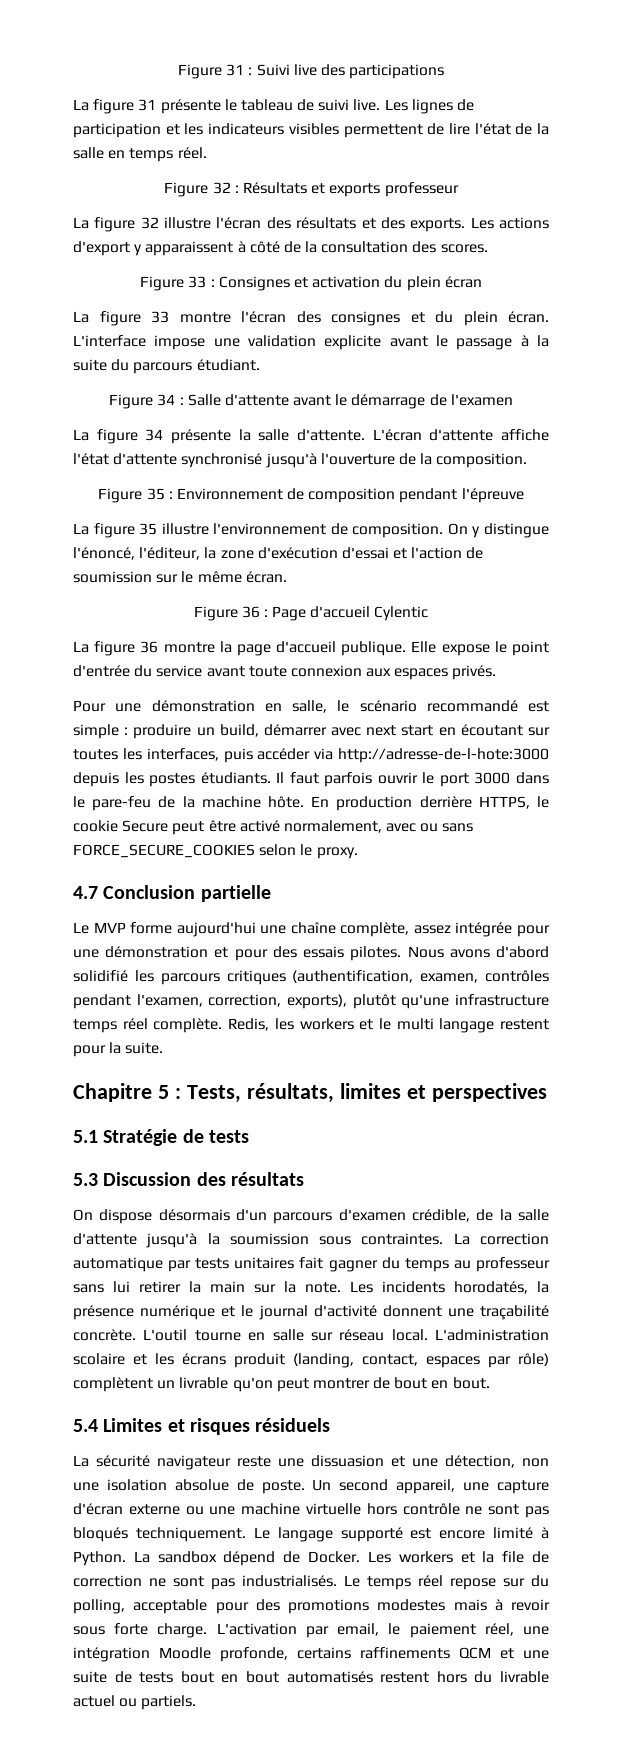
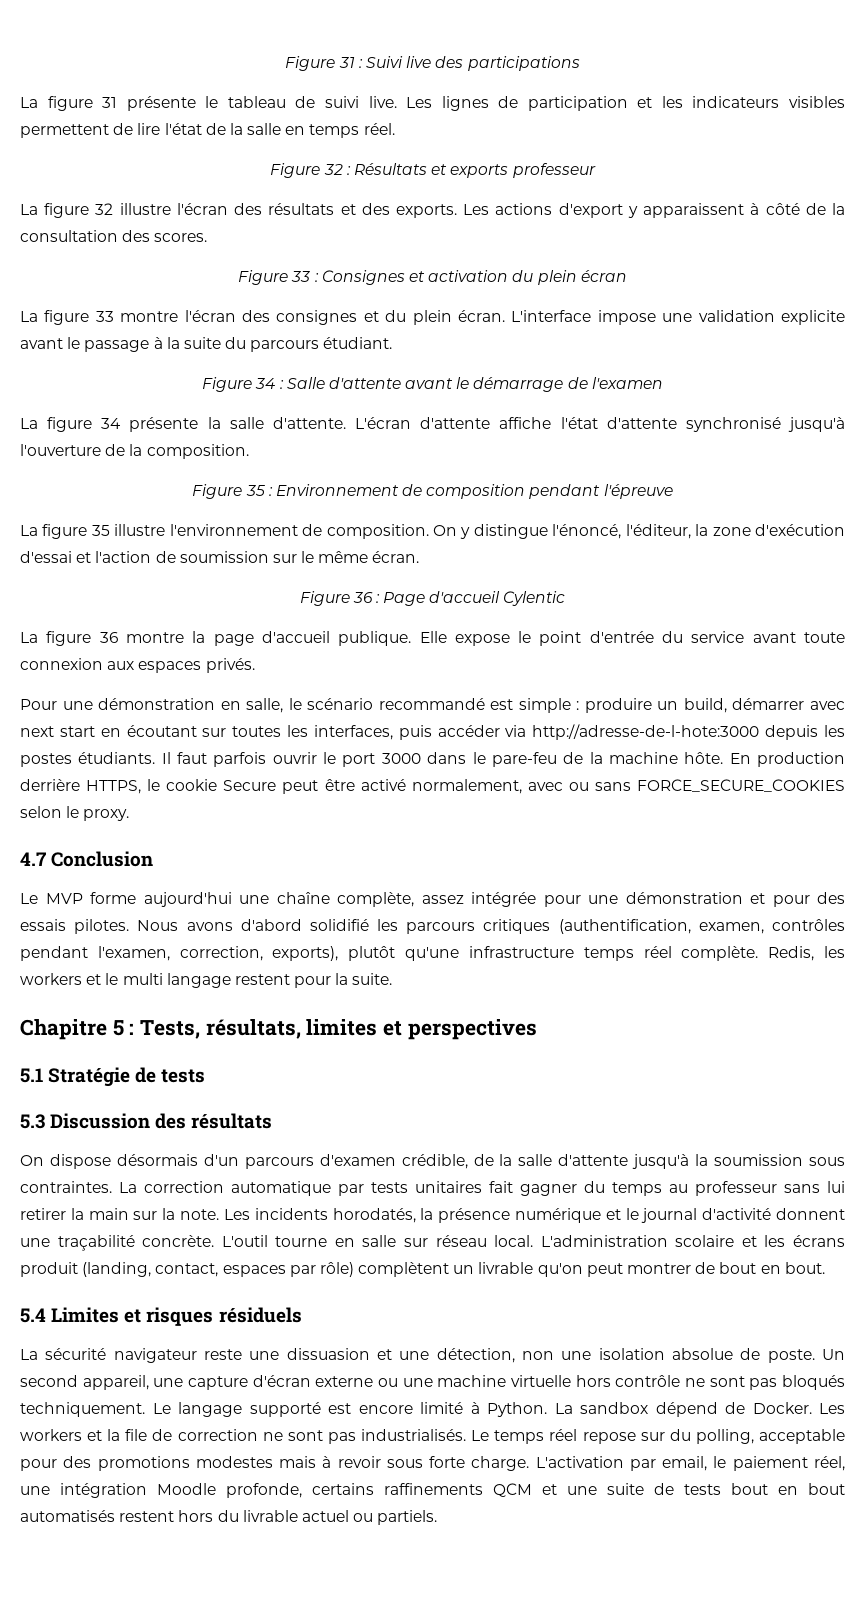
- 4.7 Conclusion partielle
+ 4.7 Conclusion

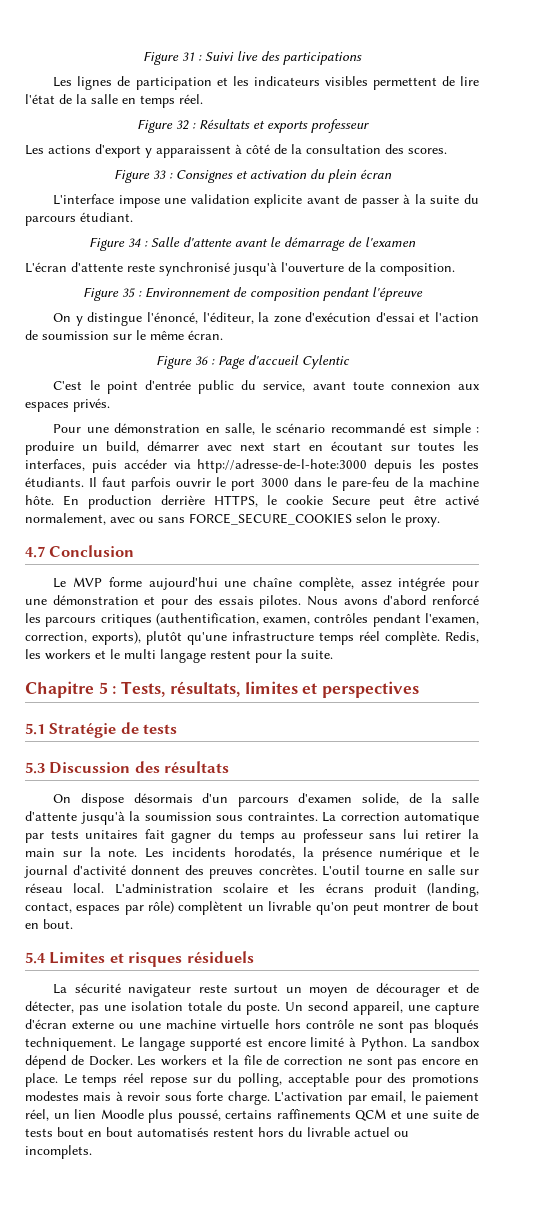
- La figure 31 présente le tableau de suivi live.
- La figure 32 illustre l'écran des résultats et des exports.
- La figure 33 montre l'écran des consignes et du plein écran. L'interface impose une validation explicite avant le passage à la suite du parcours étudiant.
+ L'interface impose une validation explicite avant de passer à la suite du parcours étudiant.
- La figure 34 présente la salle d'attente. L'écran d'attente affiche l'état d'attente synchronisé jusqu'à l'ouverture de la composition.
+ L'écran d'attente reste synchronisé jusqu'à l'ouverture de la composition.
- La figure 35 illustre l'environnement de composition.
- La figure 36 montre la page d'accueil publique. Elle expose le point d'entrée du service avant toute connexion aux espaces privés.
+ C'est le point d'entrée public du service, avant toute connexion aux espaces privés.
- Nous avons d'abord solidifié les parcours critiques (authentification, examen, contrôles pendant l'examen, correction, exports), plutôt qu'une infrastructure temps réel complète.
+ Nous avons d'abord renforcé les parcours critiques (authentification, examen, contrôles pendant l'examen, correction, exports), plutôt qu'une infrastructure temps réel complète.
- On dispose désormais d'un parcours d'examen crédible, de la salle d'attente jusqu'à la soumission sous contraintes.
+ On dispose désormais d'un parcours d'examen solide, de la salle d'attente jusqu'à la soumission sous contraintes.
- Les incidents horodatés, la présence numérique et le journal d'activité donnent une traçabilité concrète.
+ Les incidents horodatés, la présence numérique et le journal d'activité donnent des preuves concrètes.
- La sécurité navigateur reste une dissuasion et une détection, non une isolation absolue de poste.
+ La sécurité navigateur reste surtout un moyen de décourager et de détecter, pas une isolation totale du poste.
- Les workers et la file de correction ne sont pas industrialisés.
+ Les workers et la file de correction ne sont pas encore en place.
- L'activation par email, le paiement réel, une intégration Moodle profonde, certains raffinements QCM et une suite de tests bout en bout automatisés restent hors du livrable actuel ou partiels.
+ L'activation par email, le paiement réel, un lien Moodle plus poussé, certains raffinements QCM et une suite de tests bout en bout automatisés restent hors du livrable actuel ou incomplets.

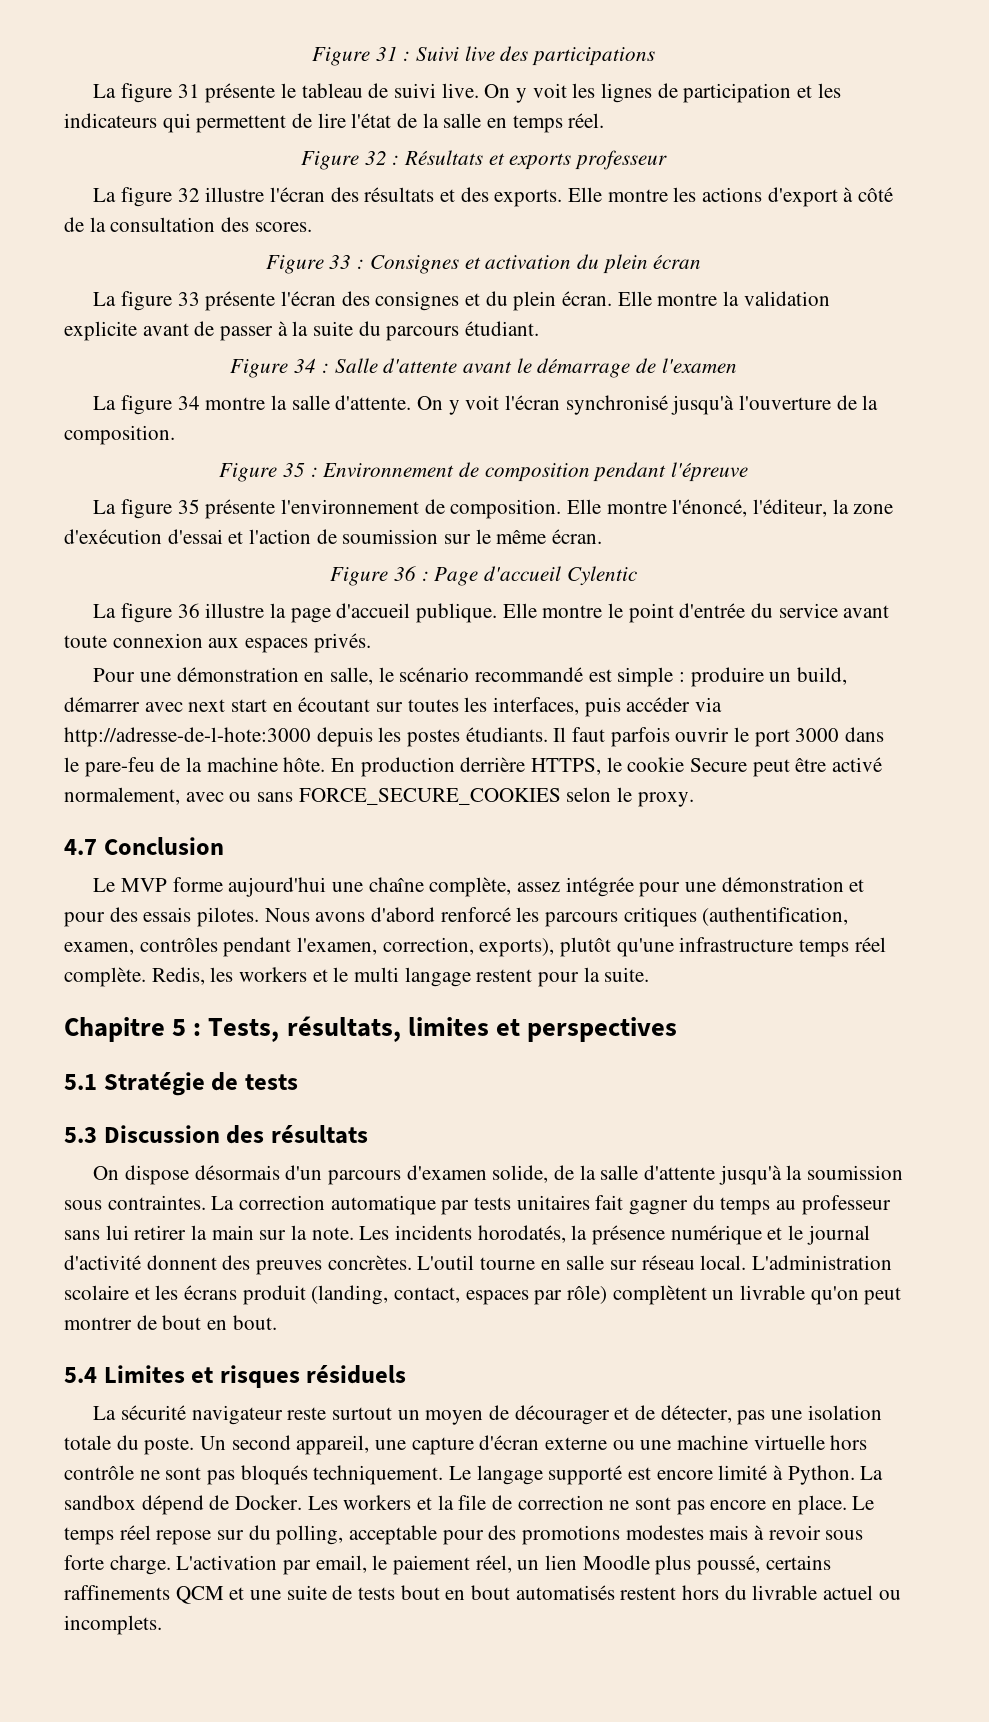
- Les lignes de participation et les indicateurs visibles permettent de lire l'état de la salle en temps réel.
+ La figure 31 présente le tableau de suivi live. On y voit les lignes de participation et les indicateurs qui permettent de lire l'état de la salle en temps réel.
- Les actions d'export y apparaissent à côté de la consultation des scores.
+ La figure 32 illustre l'écran des résultats et des exports. Elle montre les actions d'export à côté de la consultation des scores.
- L'interface impose une validation explicite avant de passer à la suite du parcours étudiant.
+ La figure 33 présente l'écran des consignes et du plein écran. Elle montre la validation explicite avant de passer à la suite du parcours étudiant.
- L'écran d'attente reste synchronisé jusqu'à l'ouverture de la composition.
+ La figure 34 montre la salle d'attente. On y voit l'écran synchronisé jusqu'à l'ouverture de la composition.
- On y distingue l'énoncé, l'éditeur, la zone d'exécution d'essai et l'action de soumission sur le même écran.
+ La figure 35 présente l'environnement de composition. Elle montre l'énoncé, l'éditeur, la zone d'exécution d'essai et l'action de soumission sur le même écran.
- C'est le point d'entrée public du service, avant toute connexion aux espaces privés.
+ La figure 36 illustre la page d'accueil publique. Elle montre le point d'entrée du service avant toute connexion aux espaces privés.

